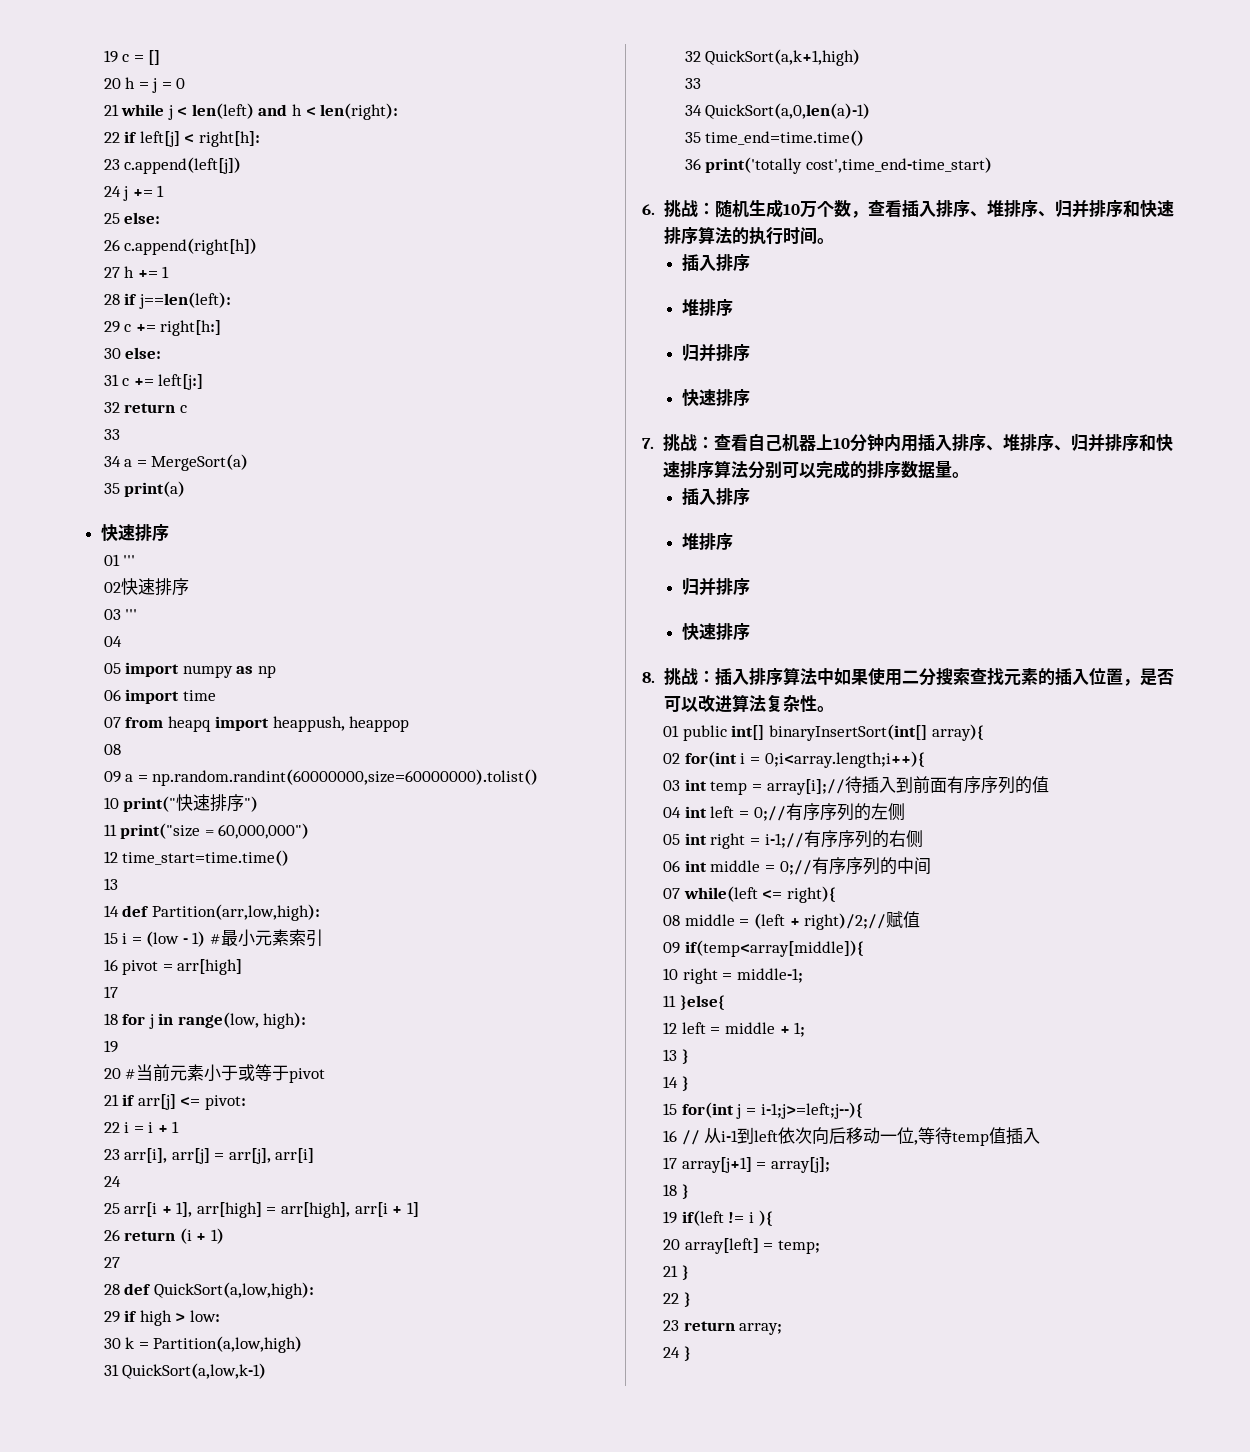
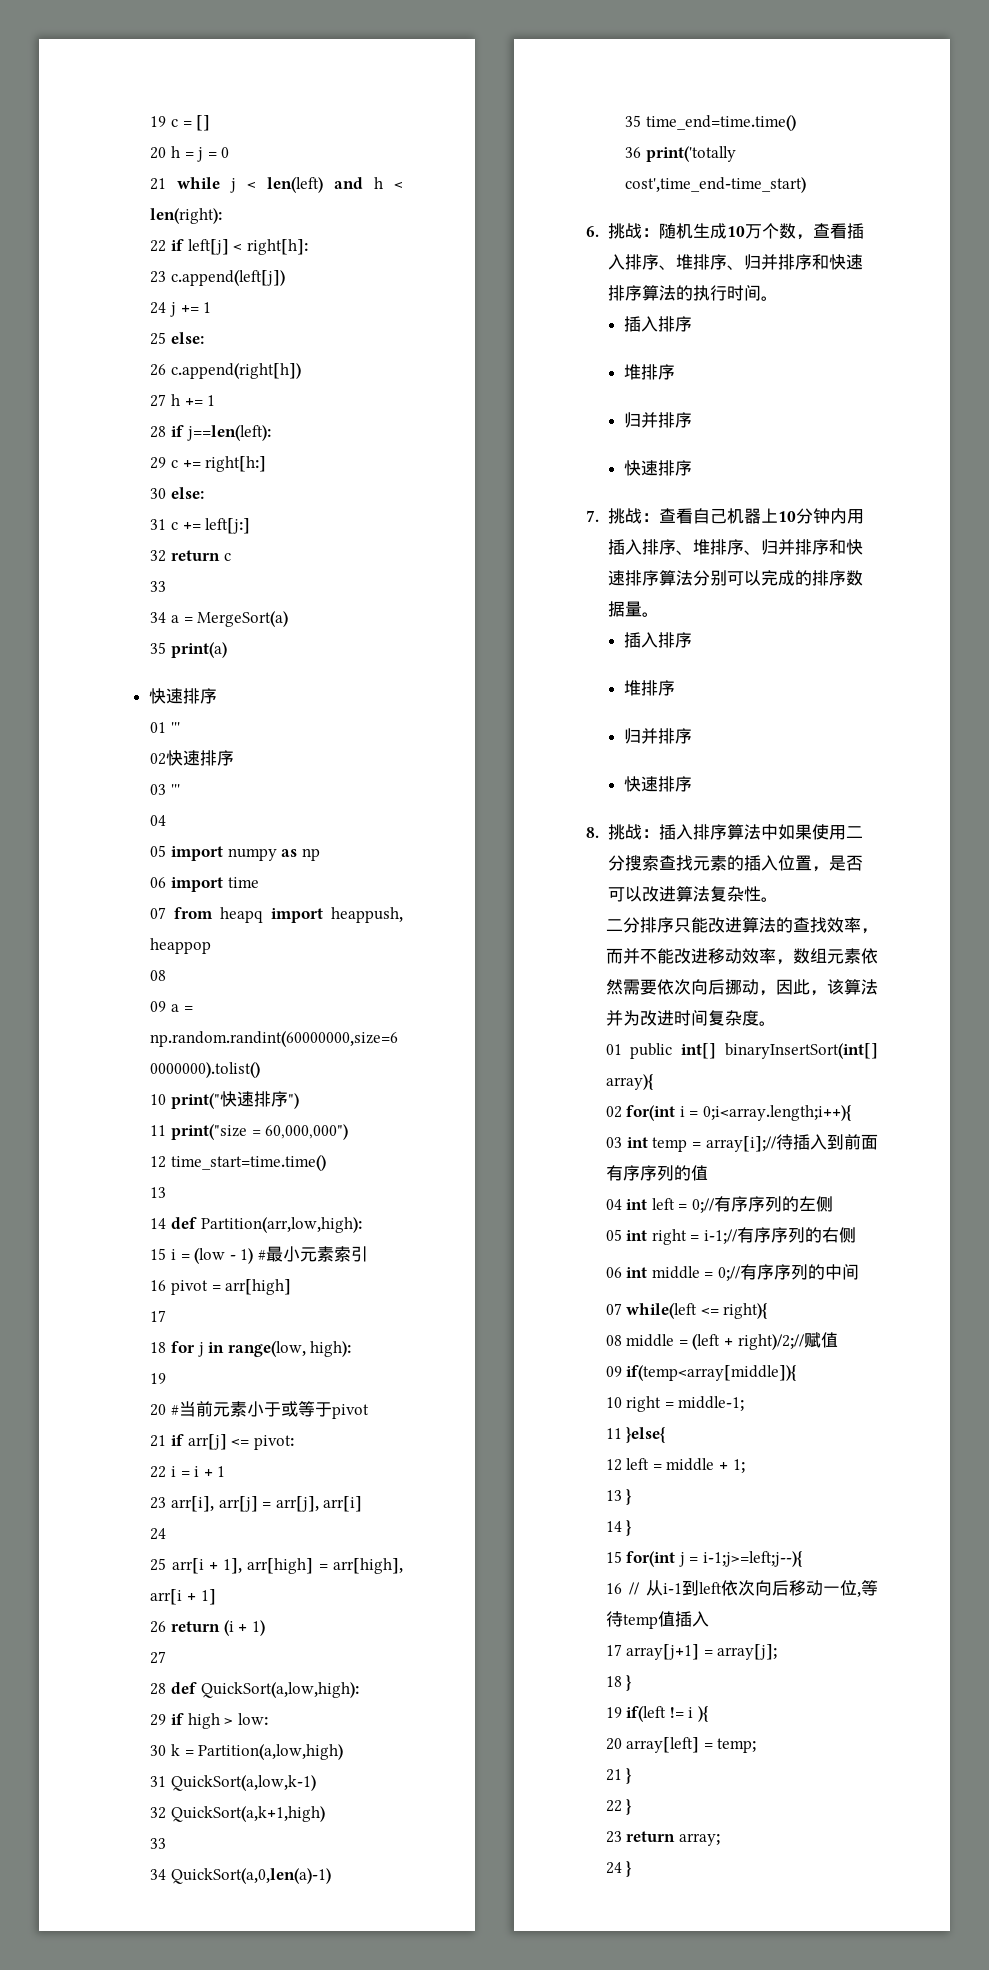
+ 二分排序只能改进算法的查找效率，而并不能改进移动效率，数组元素依然需要依次向后挪动，因此，该算法并为改进时间复杂度。

